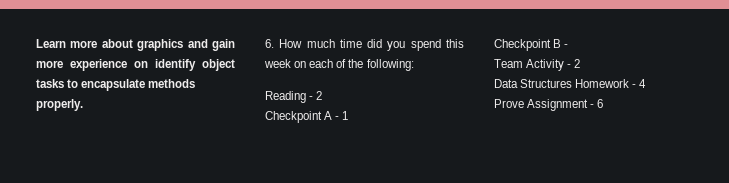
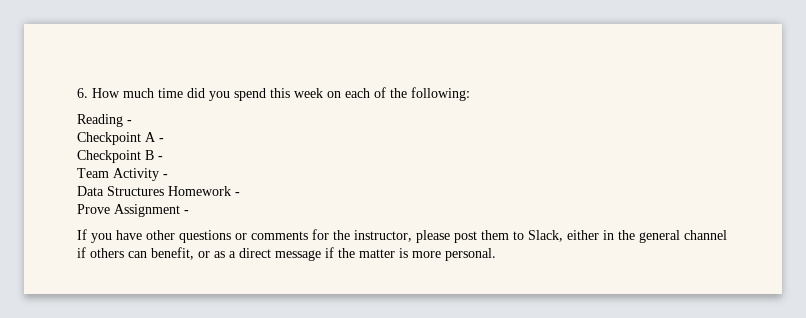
- Learn more about graphics and gain more experience on identify object tasks to encapsulate methods properly.
- Reading - 2
+ Reading -
- Checkpoint A - 1
+ Checkpoint A -
- Team Activity - 2
+ Team Activity -
- Data Structures Homework - 4
+ Data Structures Homework -
- Prove Assignment - 6
+ Prove Assignment -
+ If you have other questions or comments for the instructor, please post them to Slack, either in the general channel if others can benefit, or as a direct message if the matter is more personal.

